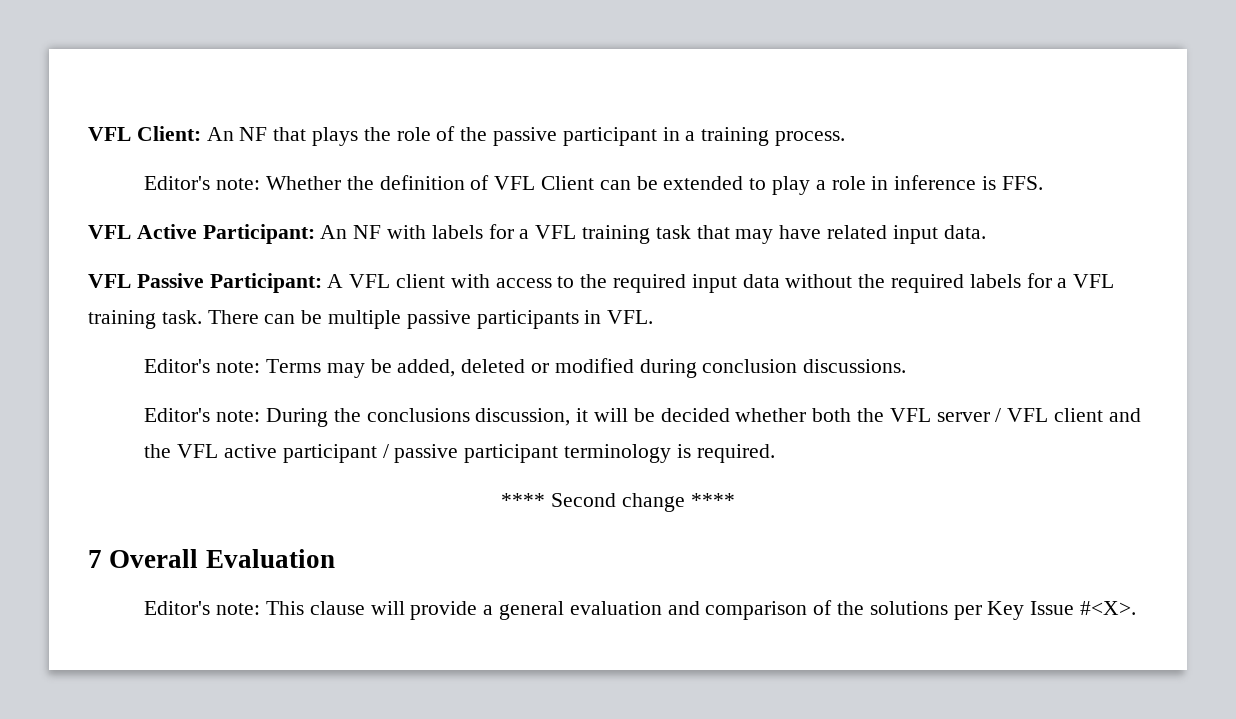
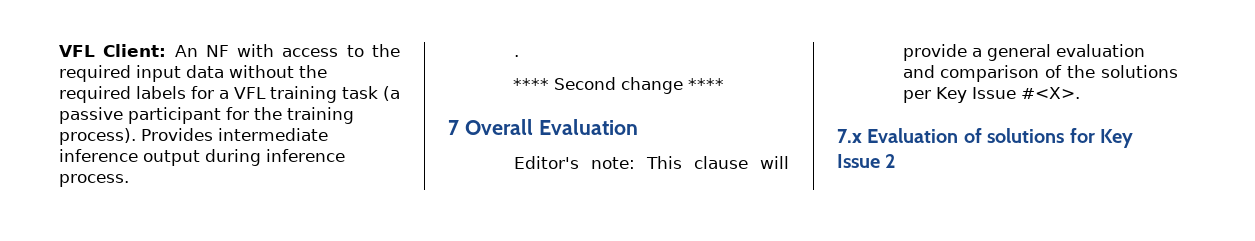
- VFL Client: An NF that plays the role of the passive participant in a training process.
- Editor's note: Whether the definition of VFL Client can be extended to play a role in inference is FFS.
- VFL Active Participant: An NF with labels for a VFL training task that may have related input data.
- VFL Passive Participant: A VFL client with access to the required input data without the required labels for a VFL training task. There can be multiple passive participants in VFL.
- Editor's note: Terms may be added, deleted or modified during conclusion discussions.
- Editor's note: During the conclusions discussion, it will be decided whether both the VFL server / VFL client and the VFL active participant / passive participant terminology is required.
+ VFL Client: An NF with access to the required input data without the required labels for a VFL training task (a passive participant for the training process). Provides intermediate inference output during inference process.
+ .
+ 7.x Evaluation of solutions for Key Issue 2

